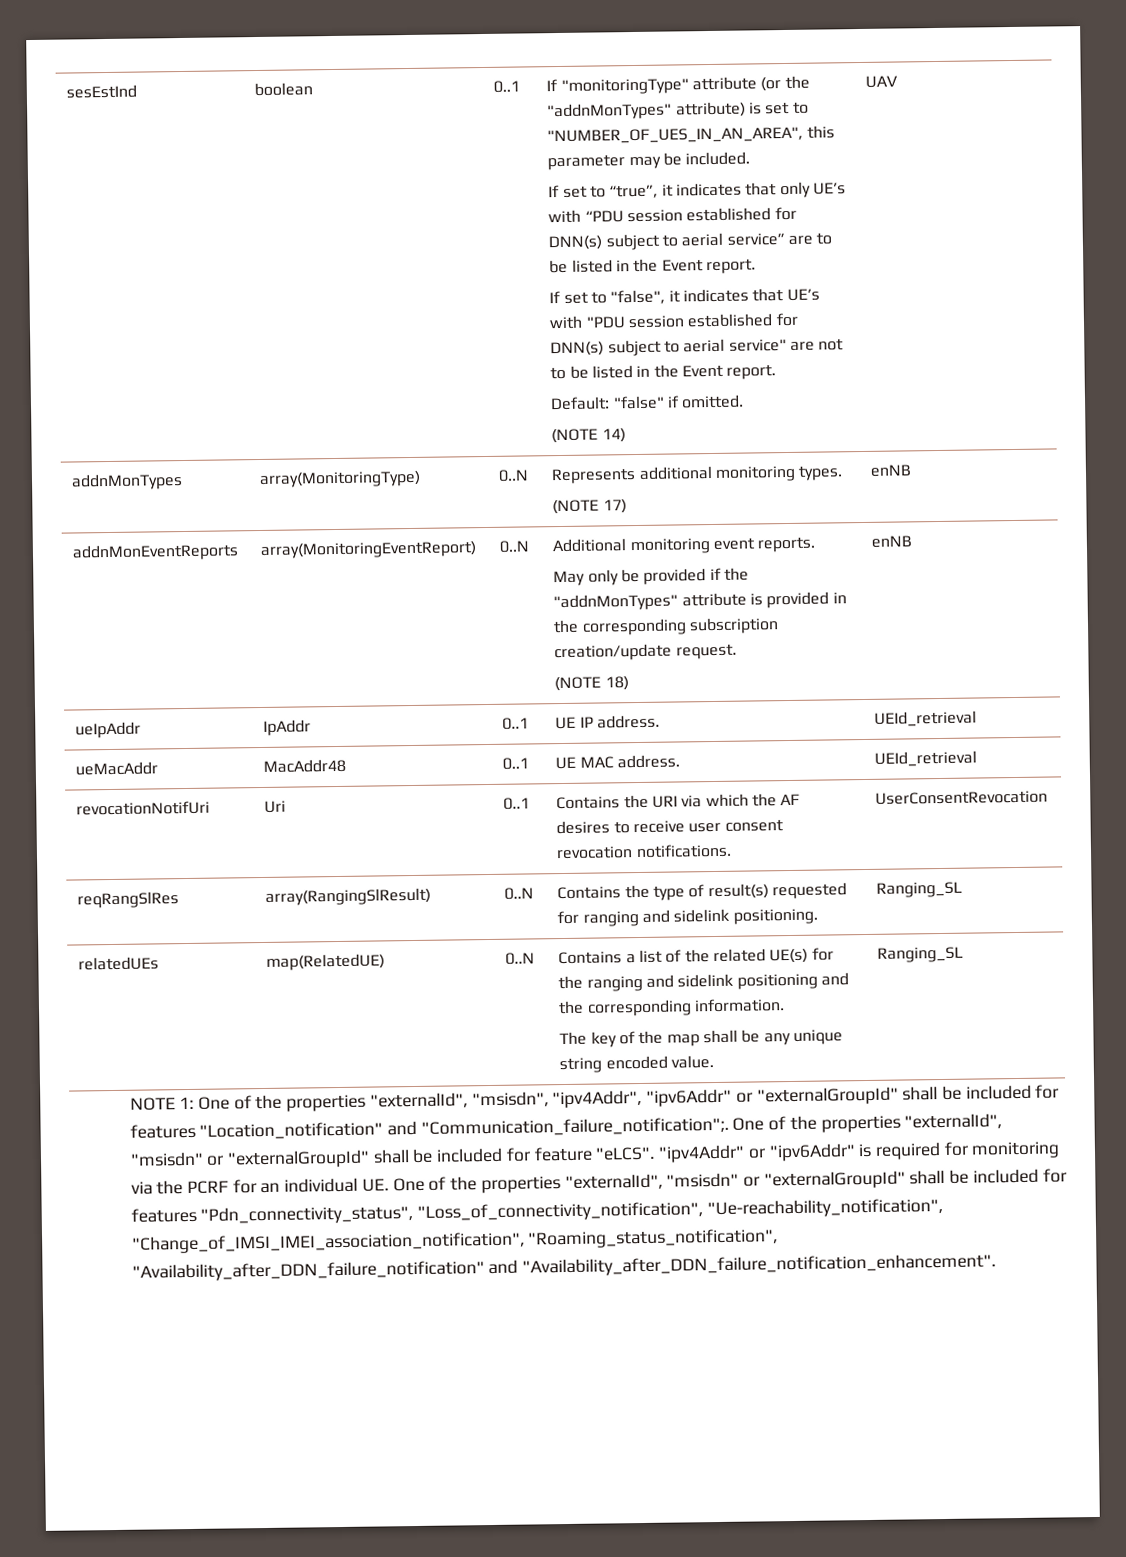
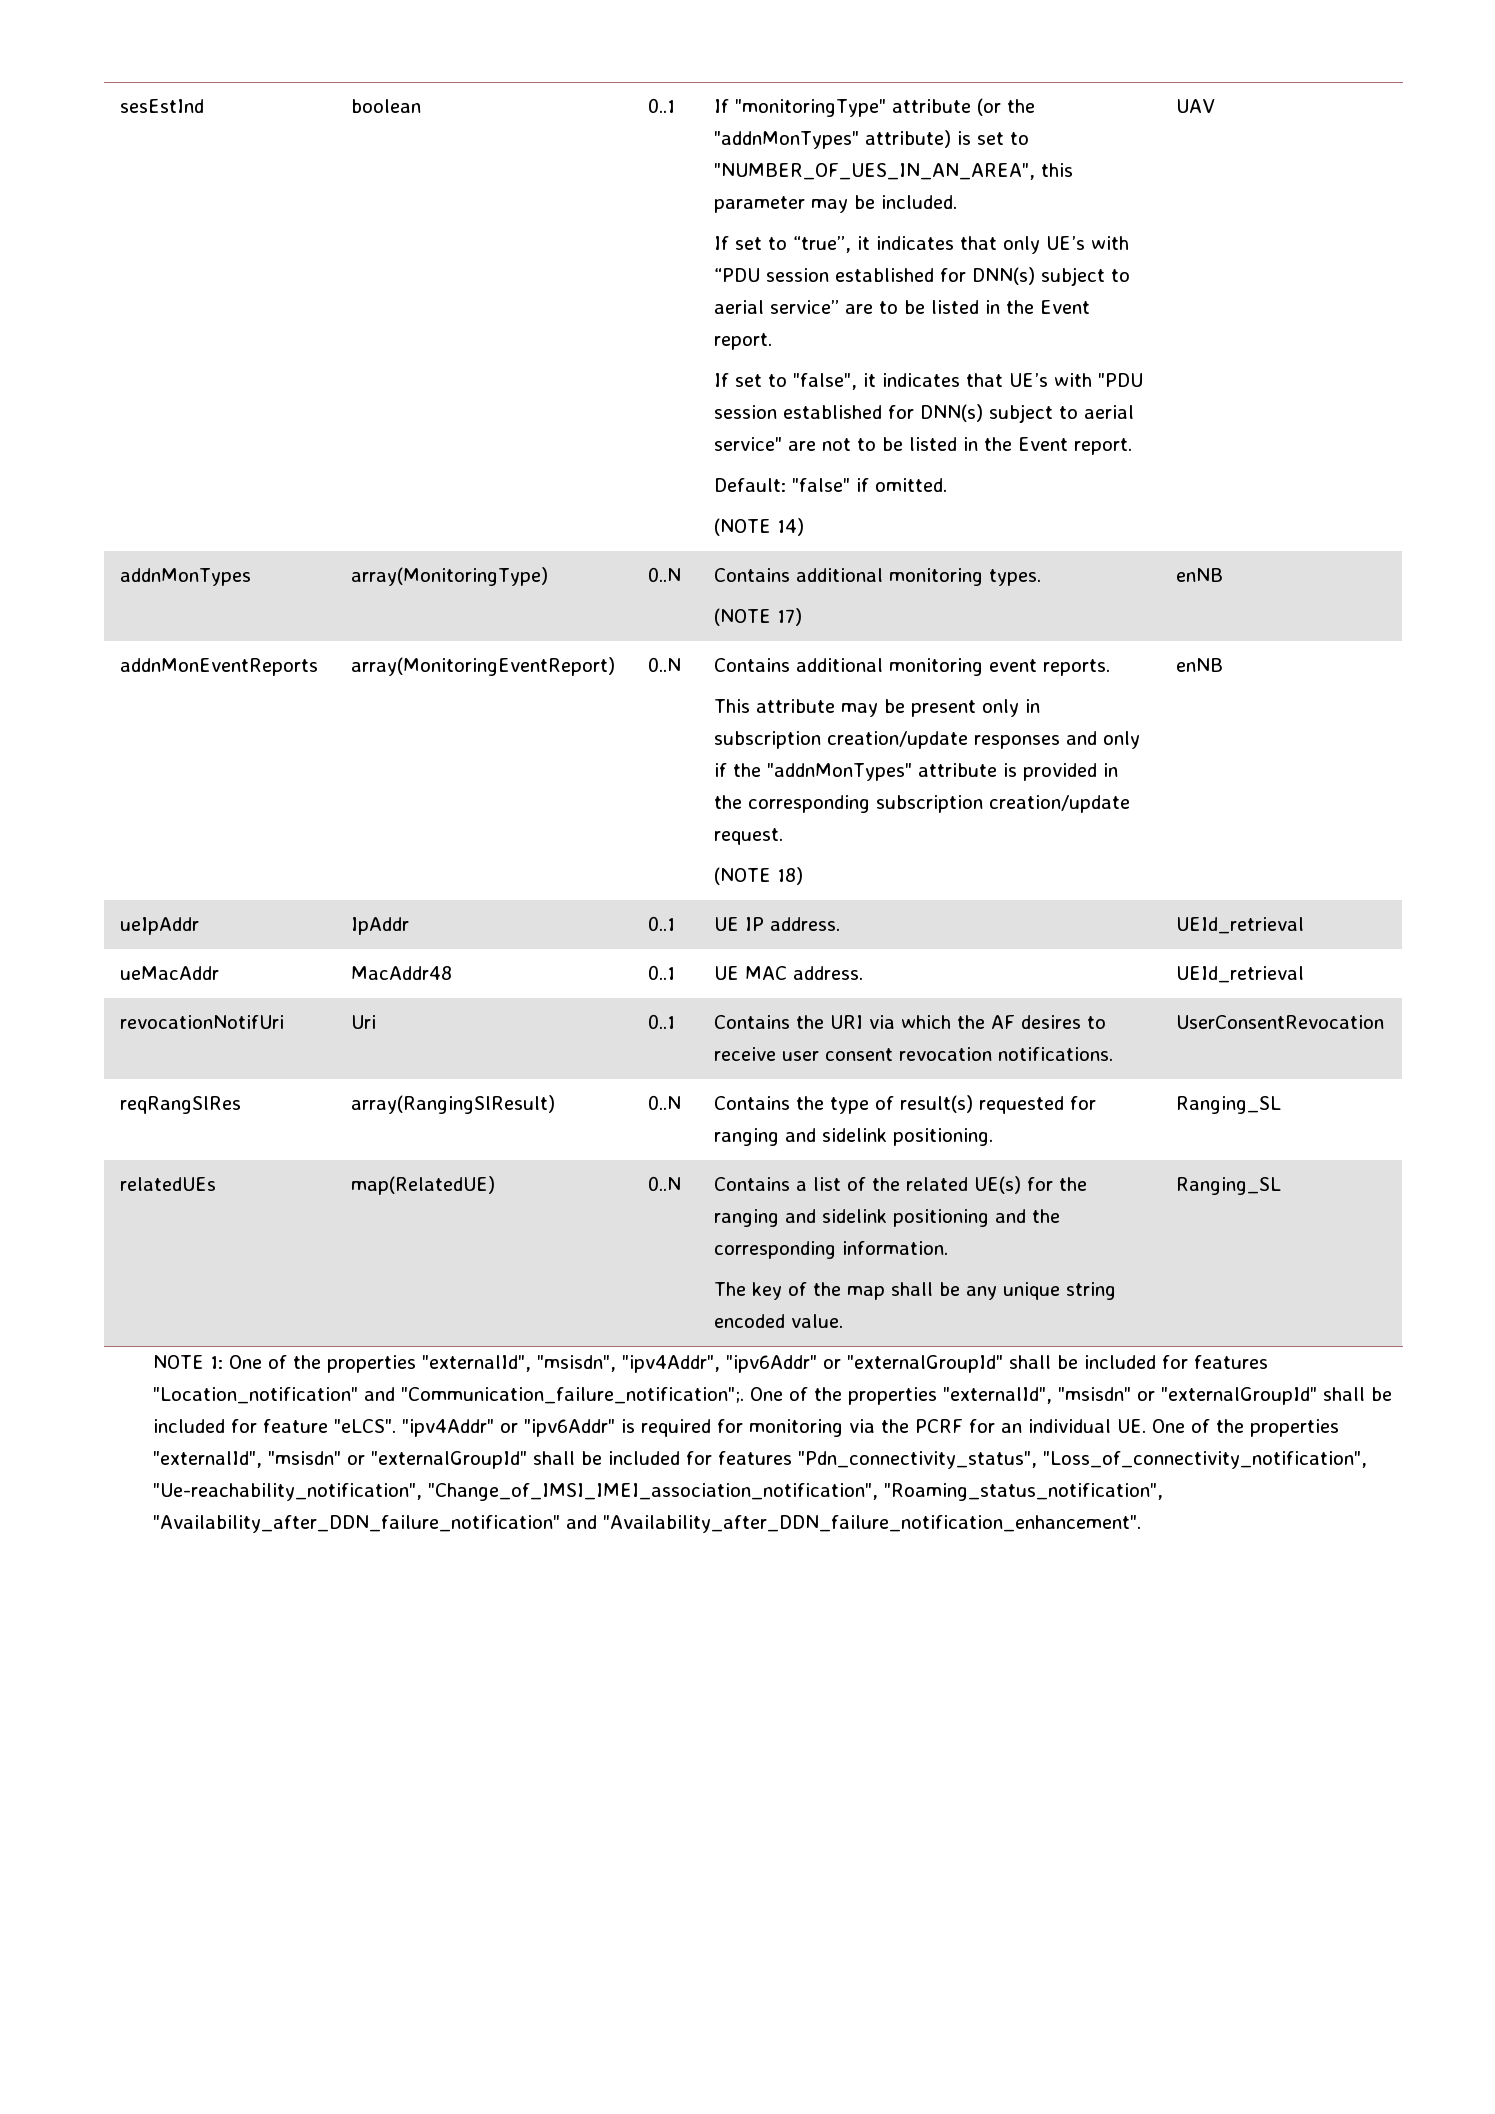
- addnMonTypes | array(MonitoringType) | 0..N | Represents additional monitoring types.
+ addnMonTypes | array(MonitoringType) | 0..N | Contains additional monitoring types.
- addnMonEventReports | array(MonitoringEventReport) | 0..N | Additional monitoring event reports.
- May only be provided if the "addnMonTypes" attribute is provided in the corresponding subscription creation/update request.
+ addnMonEventReports | array(MonitoringEventReport) | 0..N | Contains additional monitoring event reports.
+ This attribute may be present only in subscription creation/update responses and only if the "addnMonTypes" attribute is provided in the corresponding subscription creation/update request.

